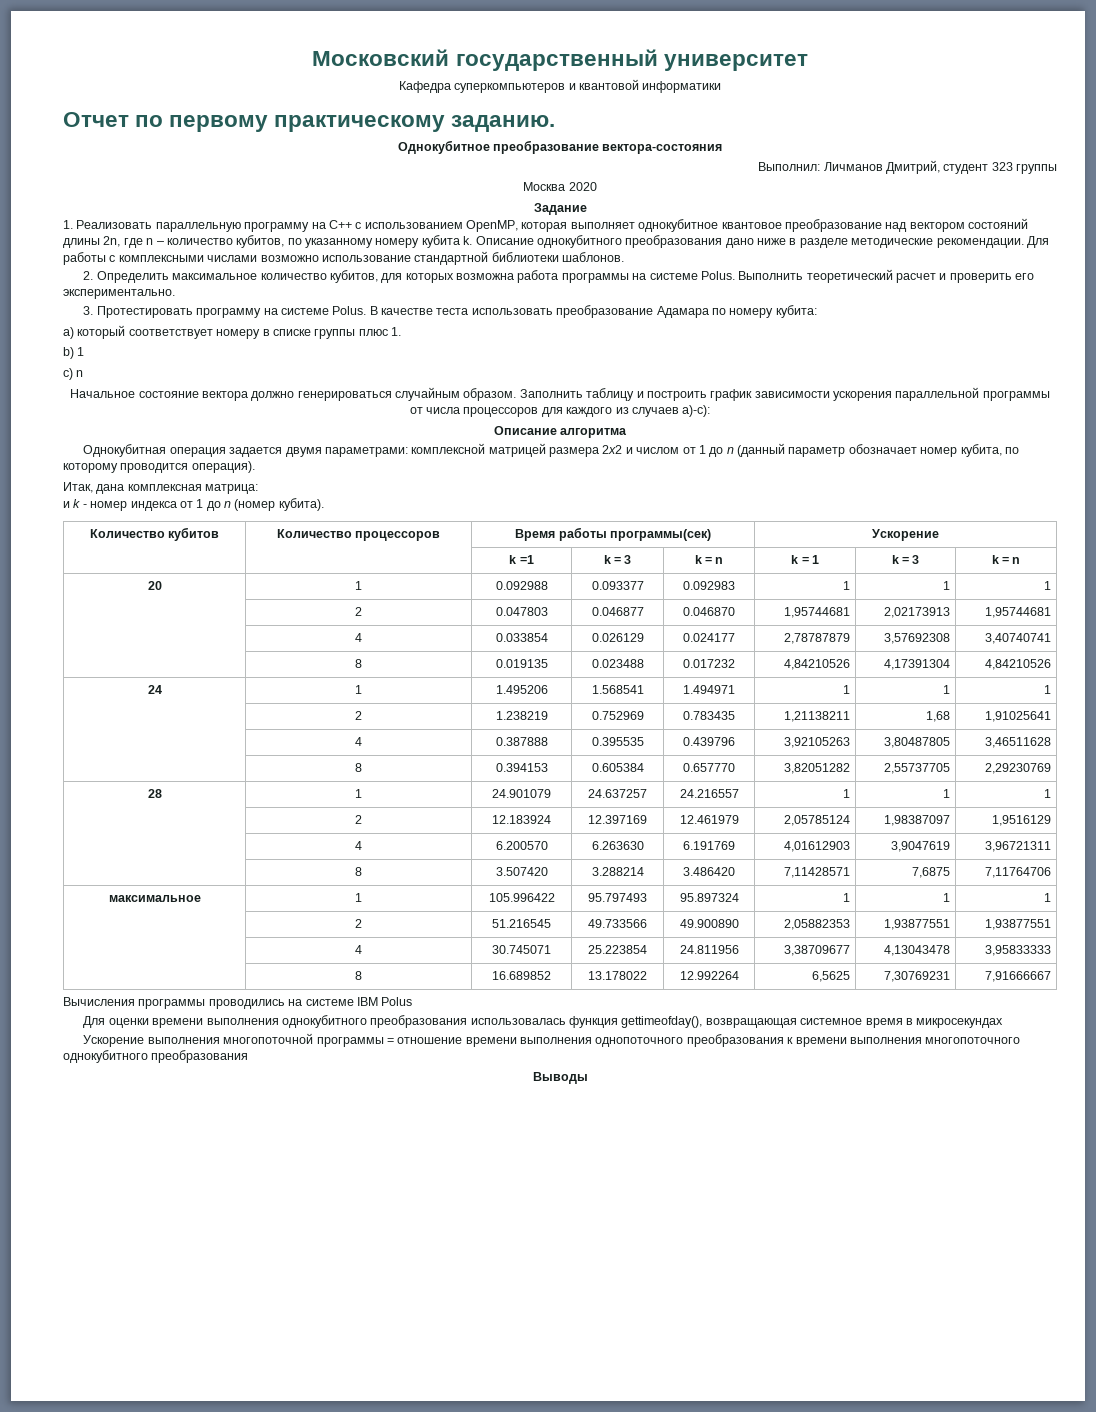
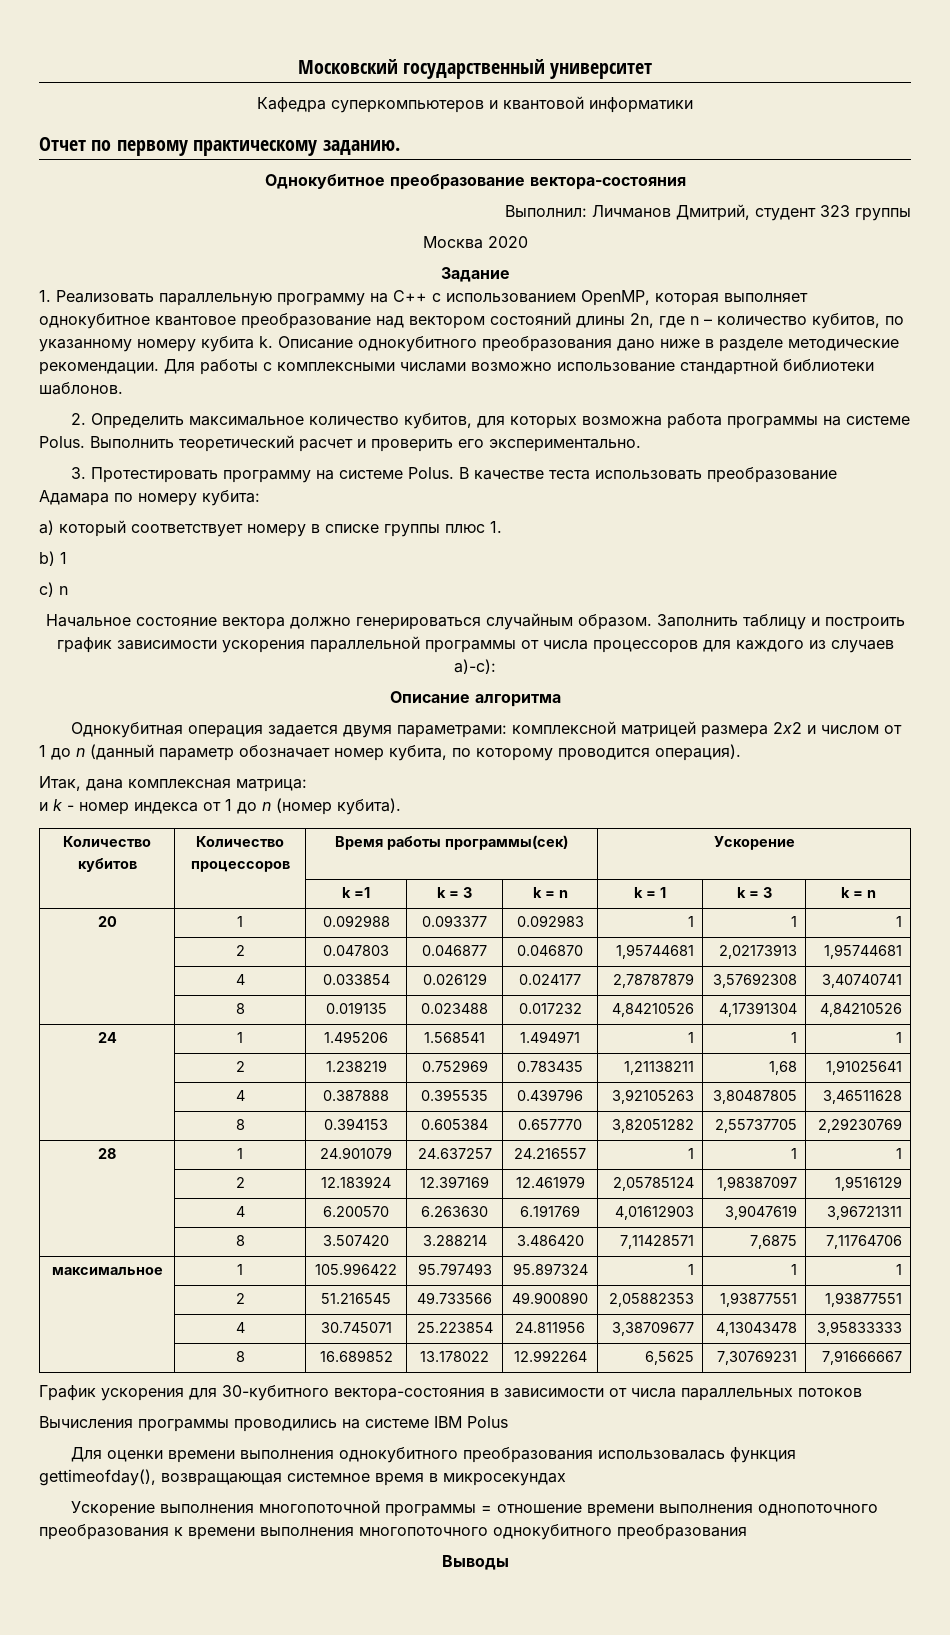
+ График ускорения для 30-кубитного вектора-состояния в зависимости от числа параллельных потоков

